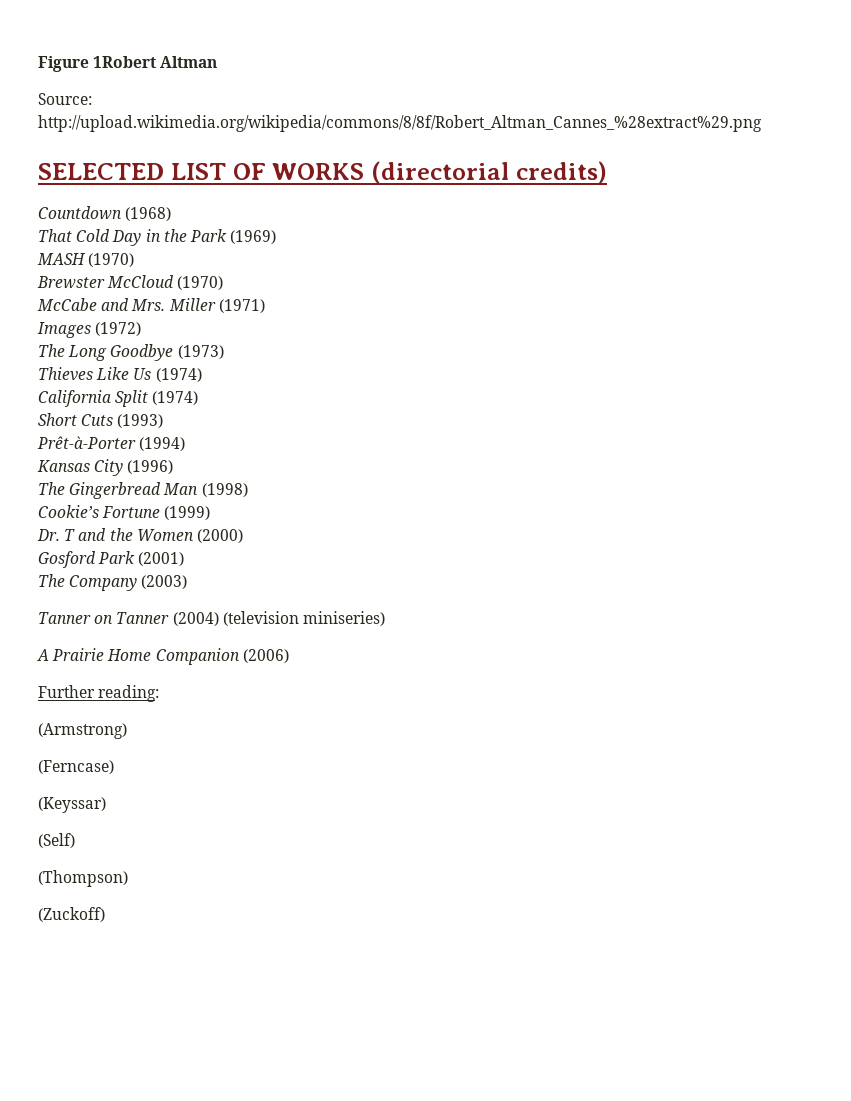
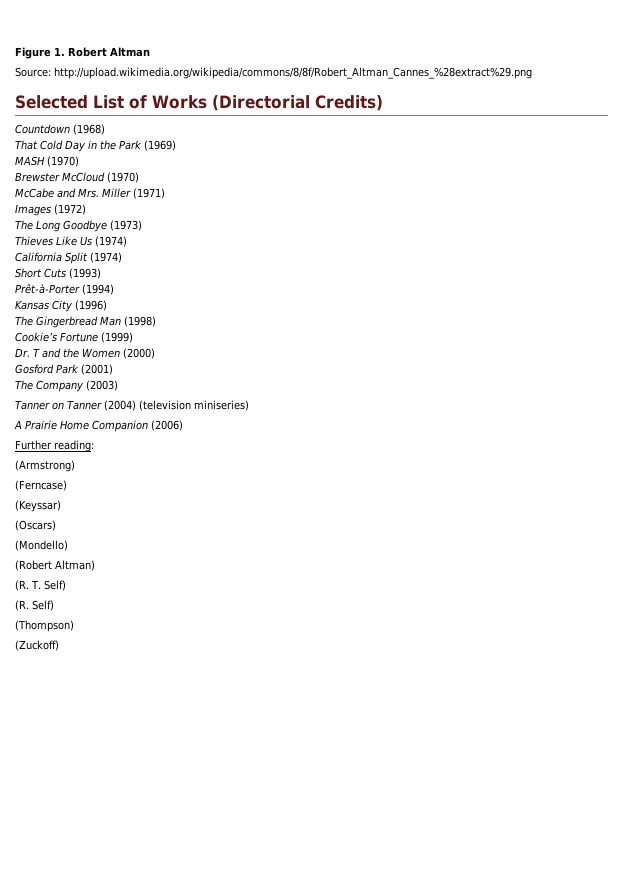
- Figure 1Robert Altman
+ Figure 1. Robert Altman
- SELECTED LIST OF WORKS (directorial credits)
+ Selected List of Works (Directorial Credits)
- (Self)
+ (Oscars)
+ (Mondello)
+ (Robert Altman)
+ (R. T. Self)
+ (R. Self)

